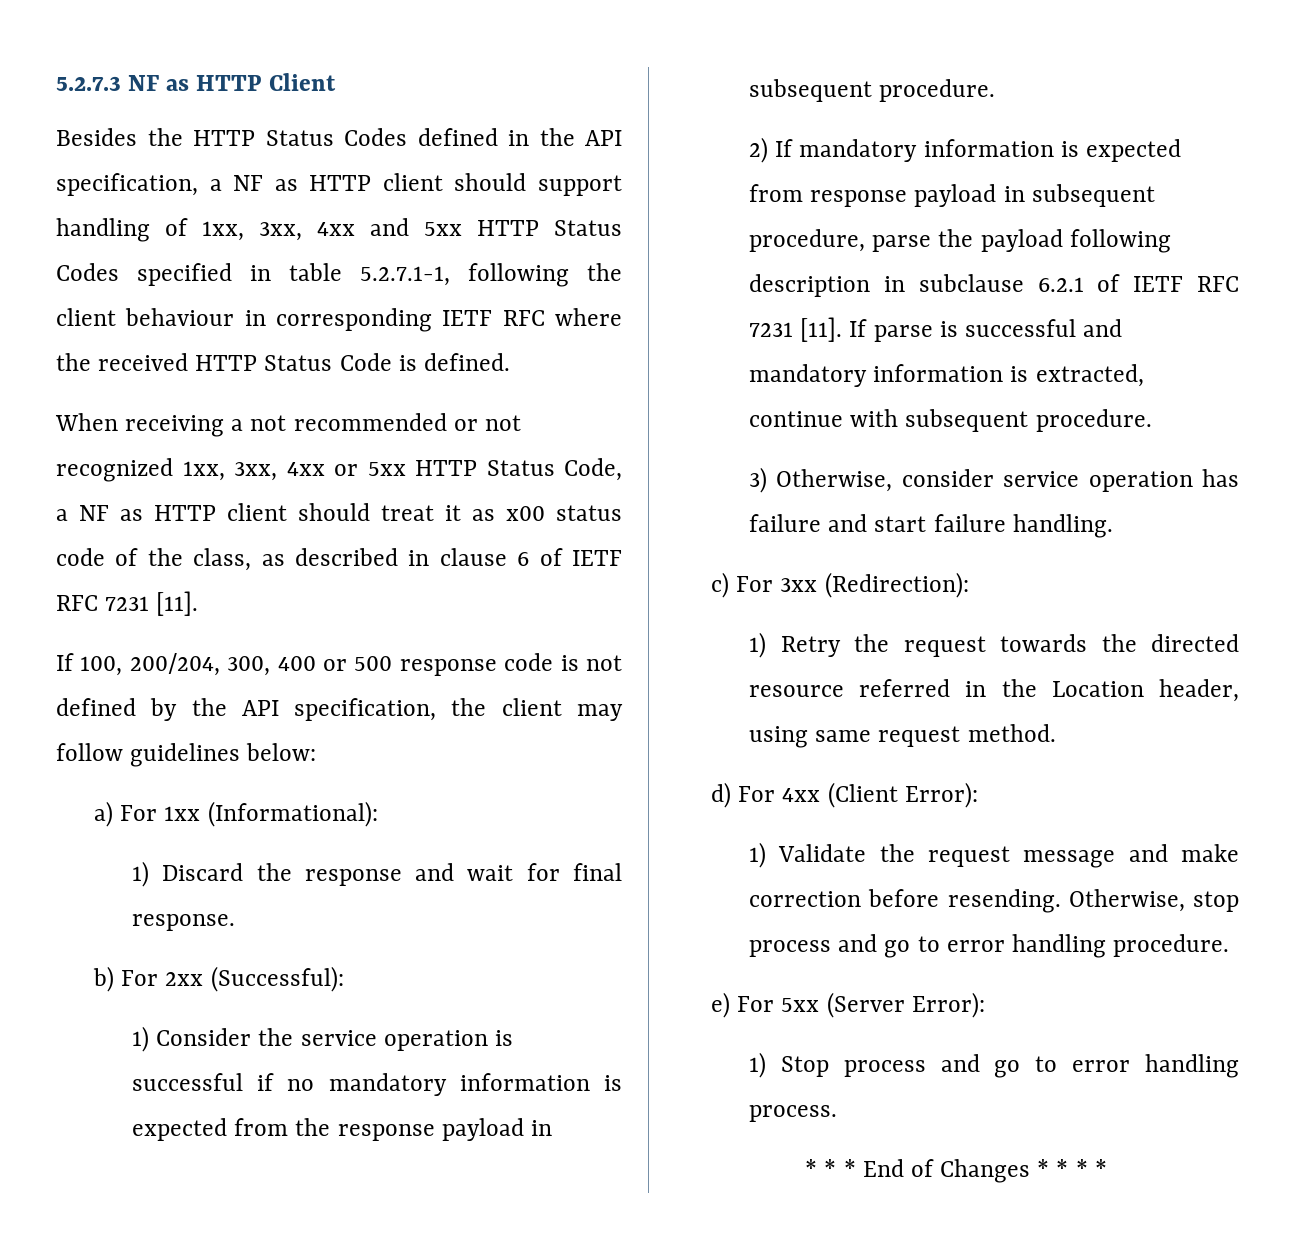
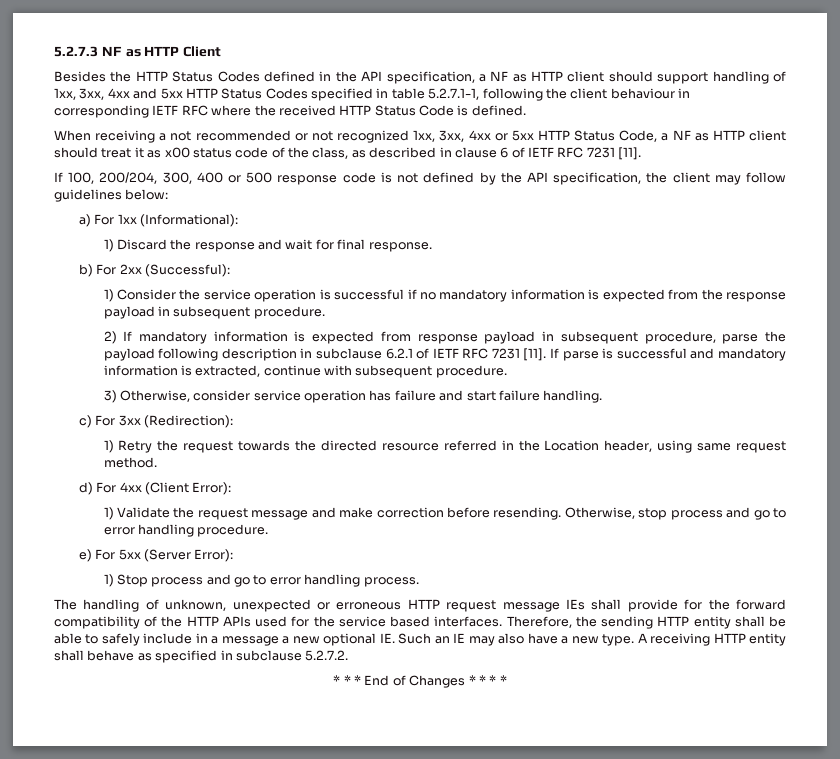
+ The handling of unknown, unexpected or erroneous HTTP request message IEs shall provide for the forward compatibility of the HTTP APIs used for the service based interfaces. Therefore, the sending HTTP entity shall be able to safely include in a message a new optional IE. Such an IE may also have a new type. A receiving HTTP entity shall behave as specified in subclause 5.2.7.2.

